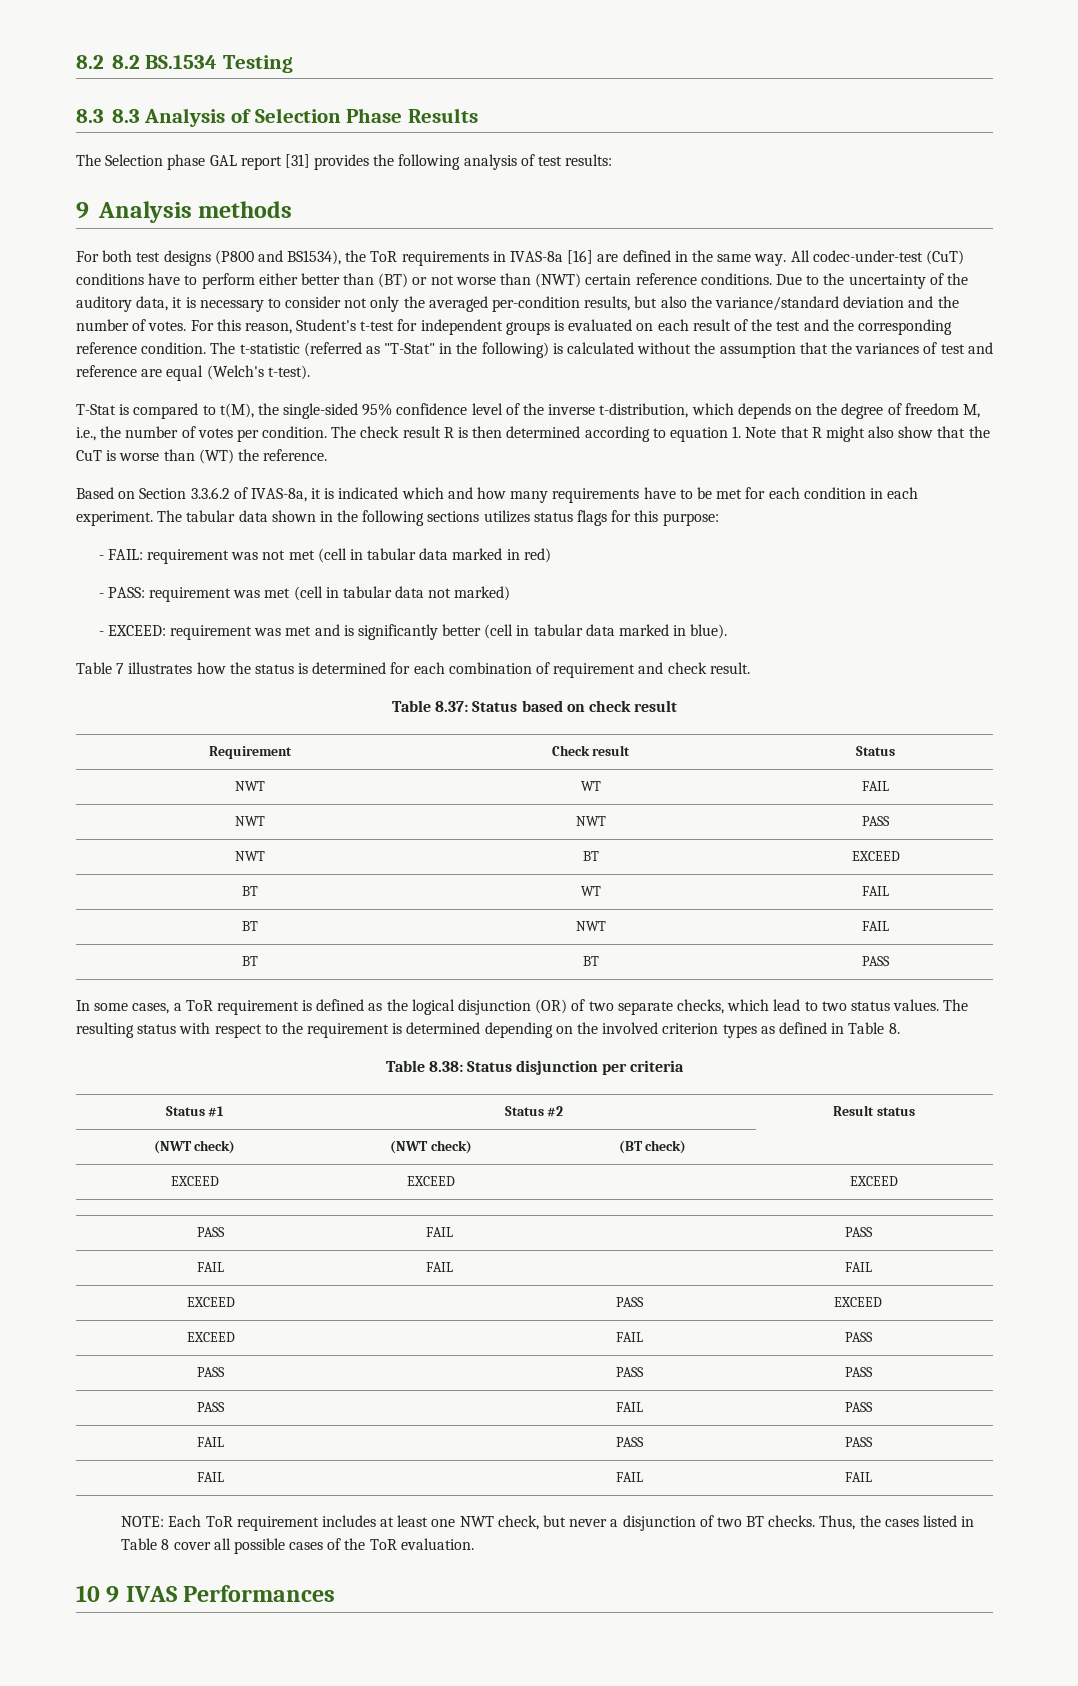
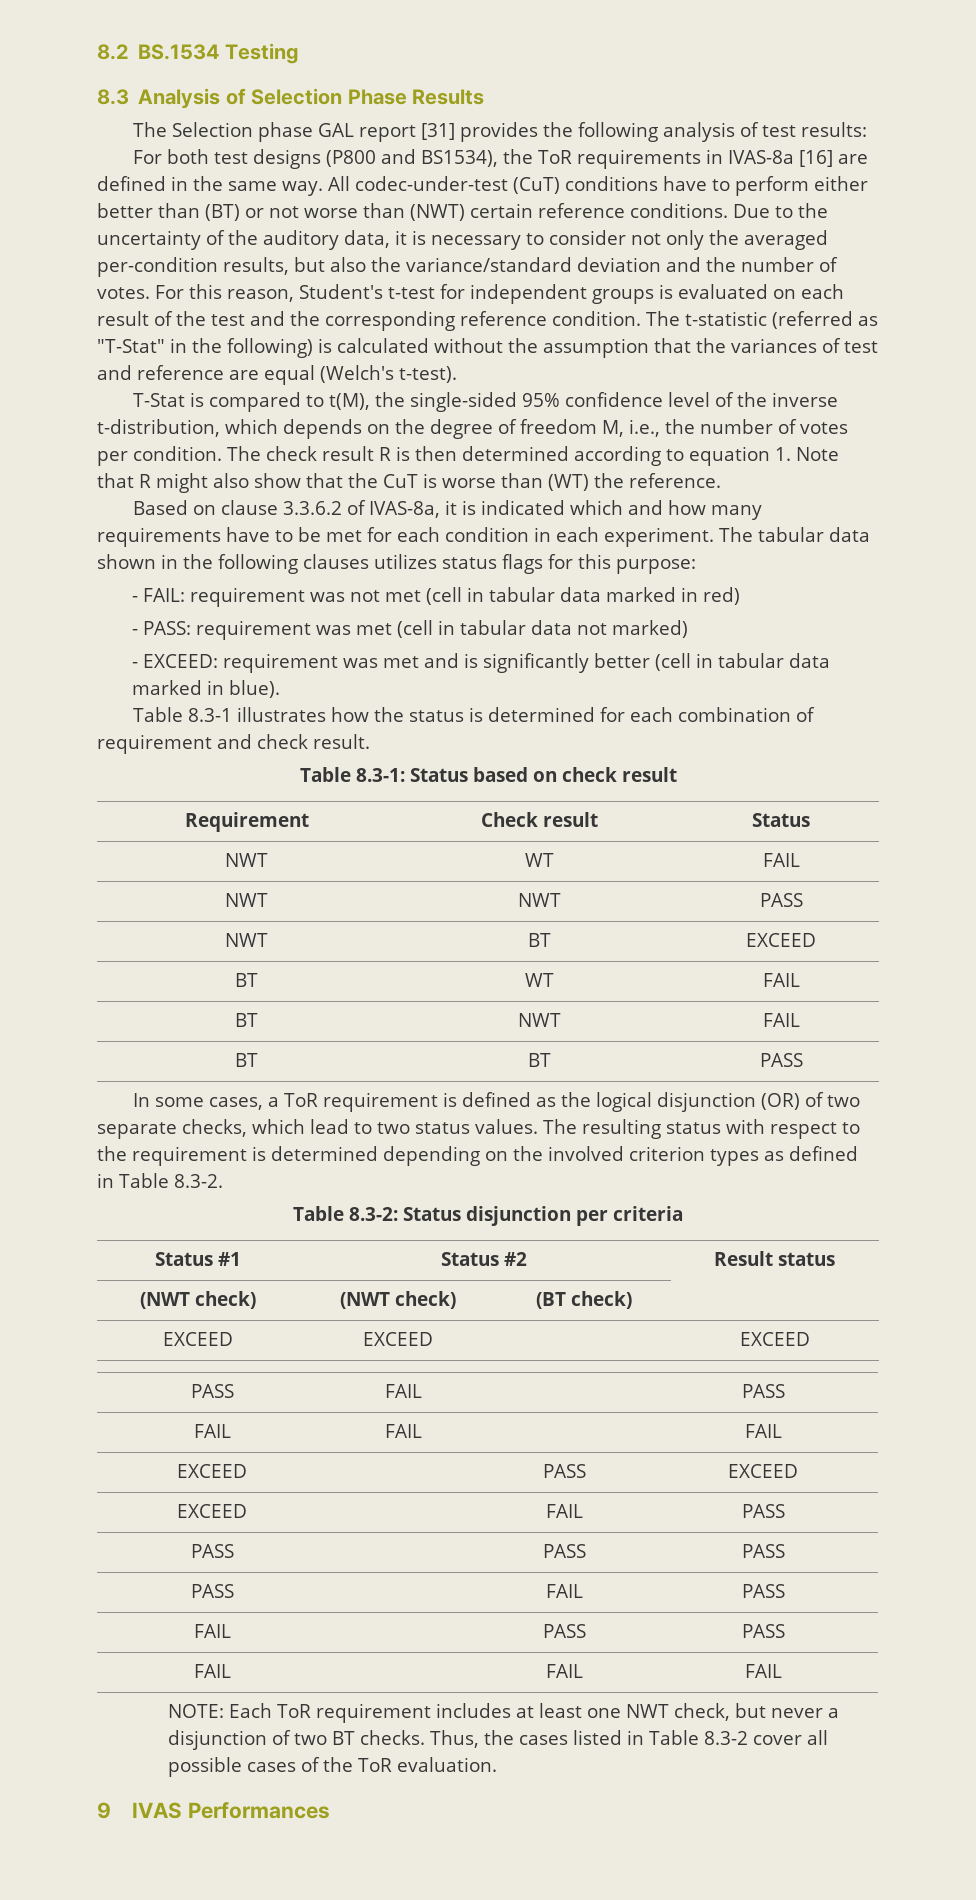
- 8.2 8.2 BS.1534 Testing
+ 8.2 BS.1534 Testing
- 8.3 8.3 Analysis of Selection Phase Results
+ 8.3 Analysis of Selection Phase Results
- 9 Analysis methods
- Based on Section 3.3.6.2 of IVAS-8a, it is indicated which and how many requirements have to be met for each condition in each experiment.
+ Based on clause 3.3.6.2 of IVAS-8a, it is indicated which and how many requirements have to be met for each condition in each experiment.
- The tabular data shown in the following sections utilizes status flags for this purpose:
+ The tabular data shown in the following clauses utilizes status flags for this purpose:
- Table 7 illustrates how the status is determined for each combination of requirement and check result.
+ Table 8.3-1 illustrates how the status is determined for each combination of requirement and check result.
- Table 8.37: Status based on check result
+ Table 8.3-1: Status based on check result
- The resulting status with respect to the requirement is determined depending on the involved criterion types as defined in Table 8.
- Table 8.38: Status disjunction per criteria
+ The resulting status with respect to the requirement is determined depending on the involved criterion types as defined in Table 8.3-2.
+ Table 8.3-2: Status disjunction per criteria
- Thus, the cases listed in Table 8 cover all possible cases of the ToR evaluation.
+ Thus, the cases listed in Table 8.3-2 cover all possible cases of the ToR evaluation.
- 10 9 IVAS Performances
+ 9 IVAS Performances

